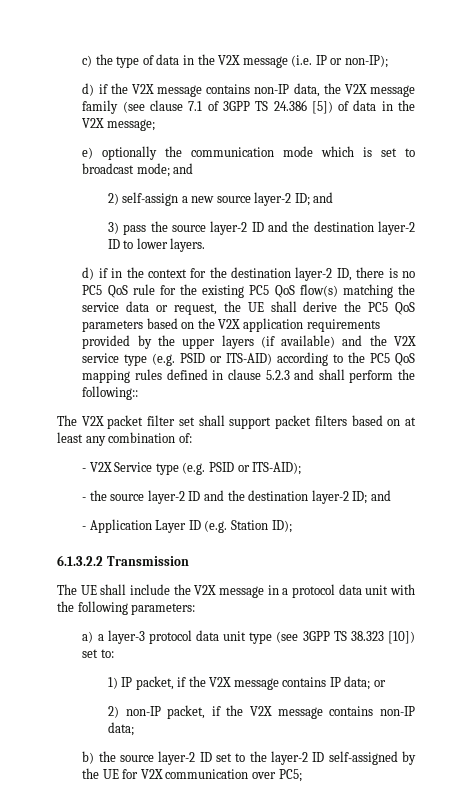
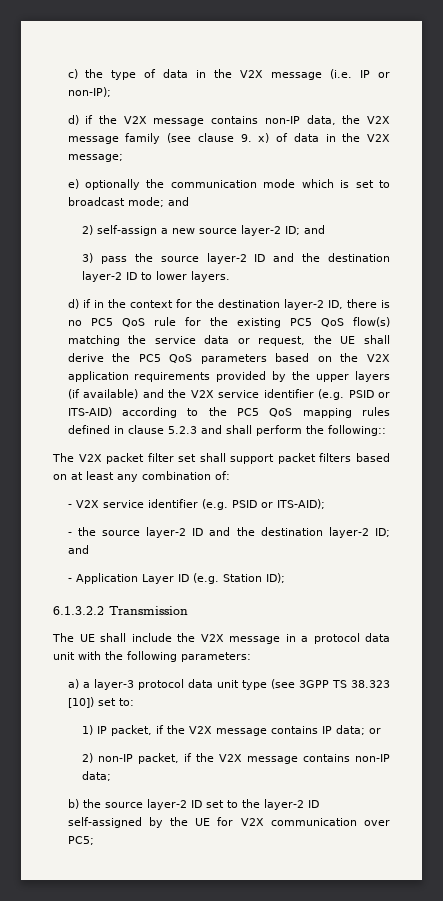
- d) if the V2X message contains non-IP data, the V2X message family (see clause 7.1 of 3GPP TS 24.386 [5]) of data in the V2X message;
+ d) if the V2X message contains non-IP data, the V2X message family (see clause 9. x) of data in the V2X message;
- d) if in the context for the destination layer-2 ID, there is no PC5 QoS rule for the existing PC5 QoS flow(s) matching the service data or request, the UE shall derive the PC5 QoS parameters based on the V2X application requirements provided by the upper layers (if available) and the V2X service type (e.g. PSID or ITS-AID) according to the PC5 QoS mapping rules defined in clause 5.2.3 and shall perform the following::
+ d) if in the context for the destination layer-2 ID, there is no PC5 QoS rule for the existing PC5 QoS flow(s) matching the service data or request, the UE shall derive the PC5 QoS parameters based on the V2X application requirements provided by the upper layers (if available) and the V2X service identifier (e.g. PSID or ITS-AID) according to the PC5 QoS mapping rules defined in clause 5.2.3 and shall perform the following::
- - V2X Service type (e.g. PSID or ITS-AID);
+ - V2X service identifier (e.g. PSID or ITS-AID);

